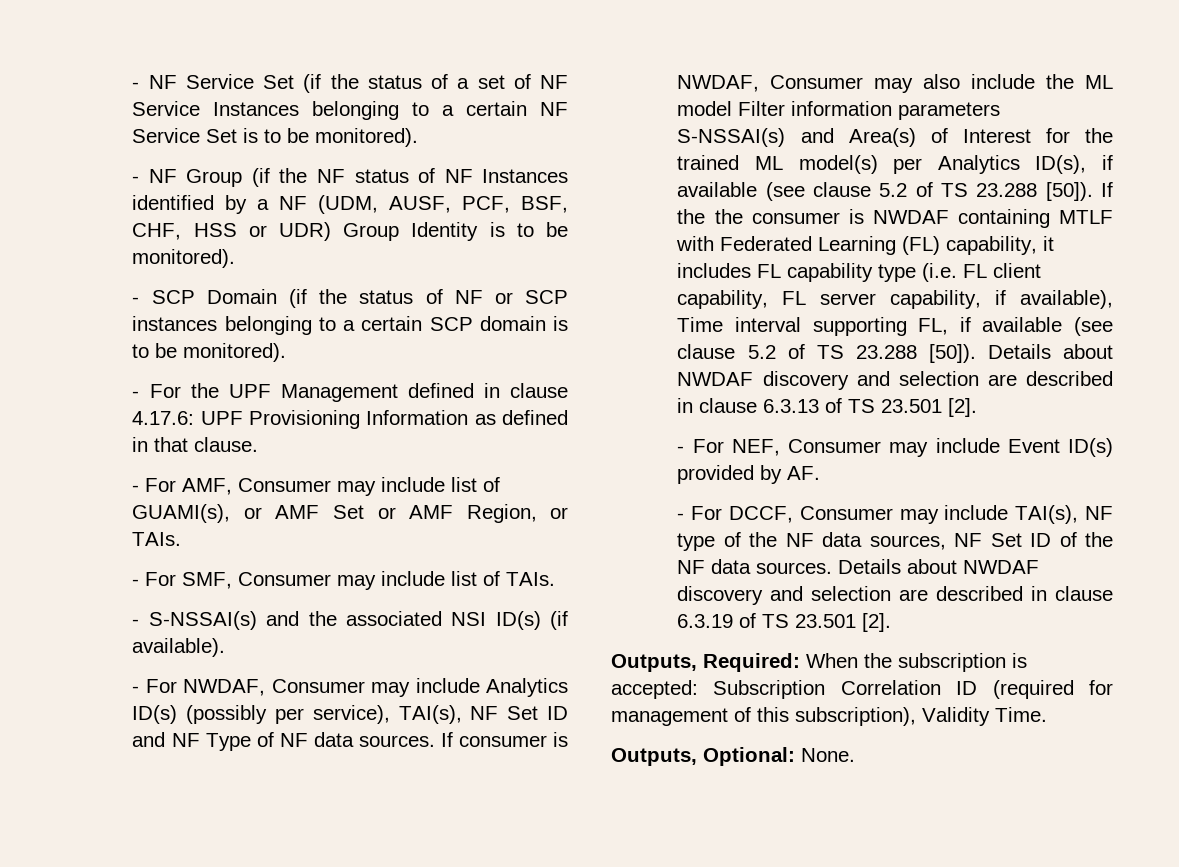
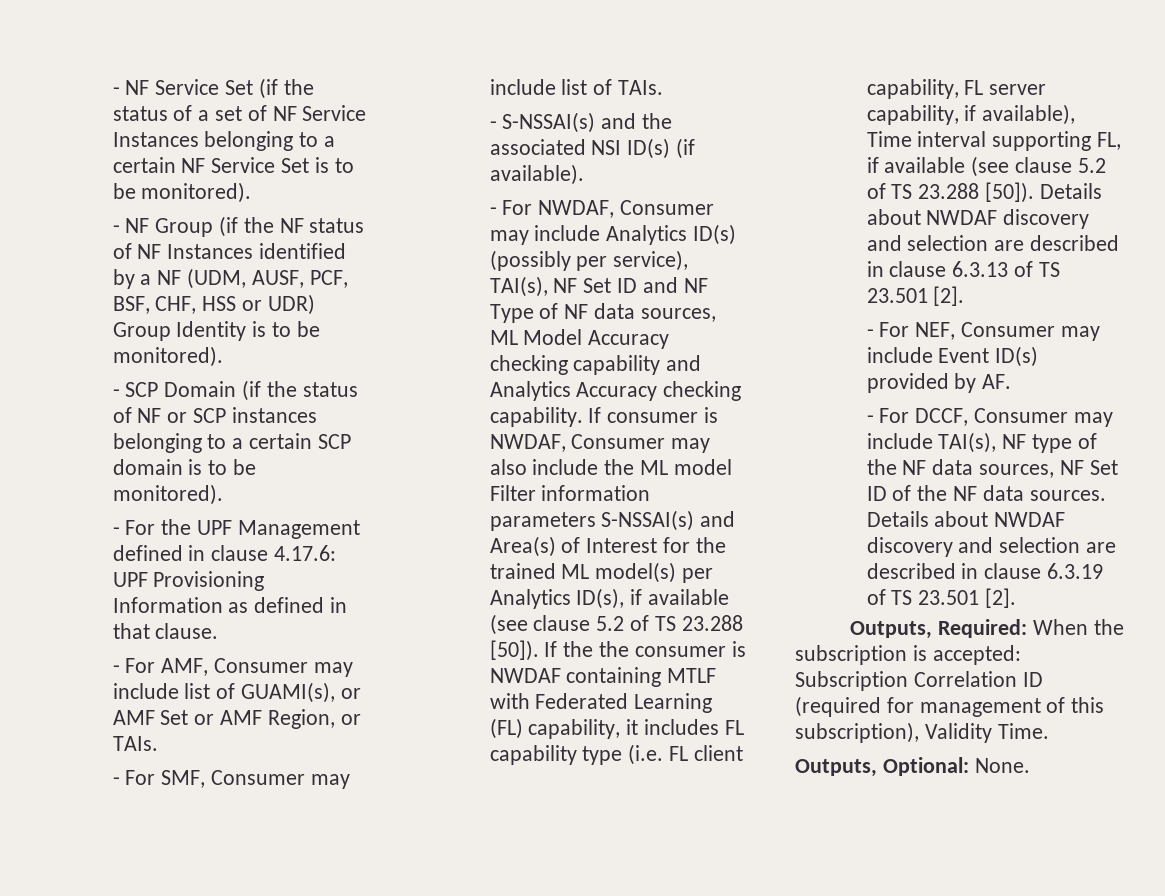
- - For NWDAF, Consumer may include Analytics ID(s) (possibly per service), TAI(s), NF Set ID and NF Type of NF data sources.
+ - For NWDAF, Consumer may include Analytics ID(s) (possibly per service), TAI(s), NF Set ID and NF Type of NF data sources, ML Model Accuracy checking capability and Analytics Accuracy checking capability.

